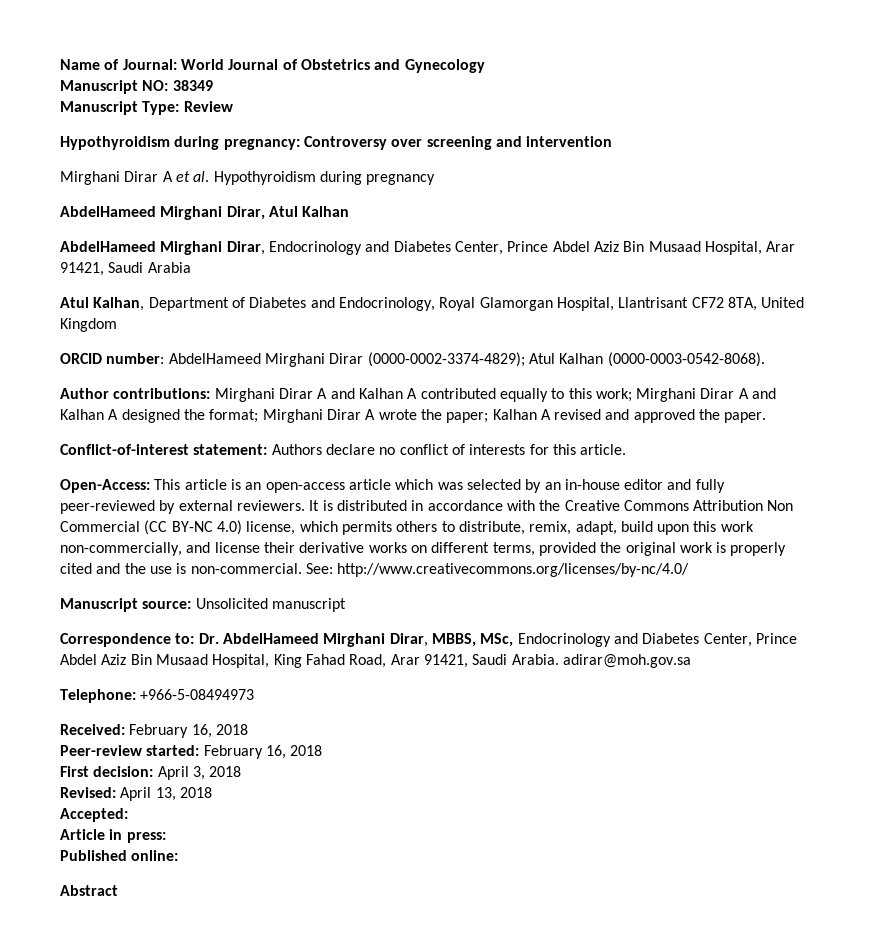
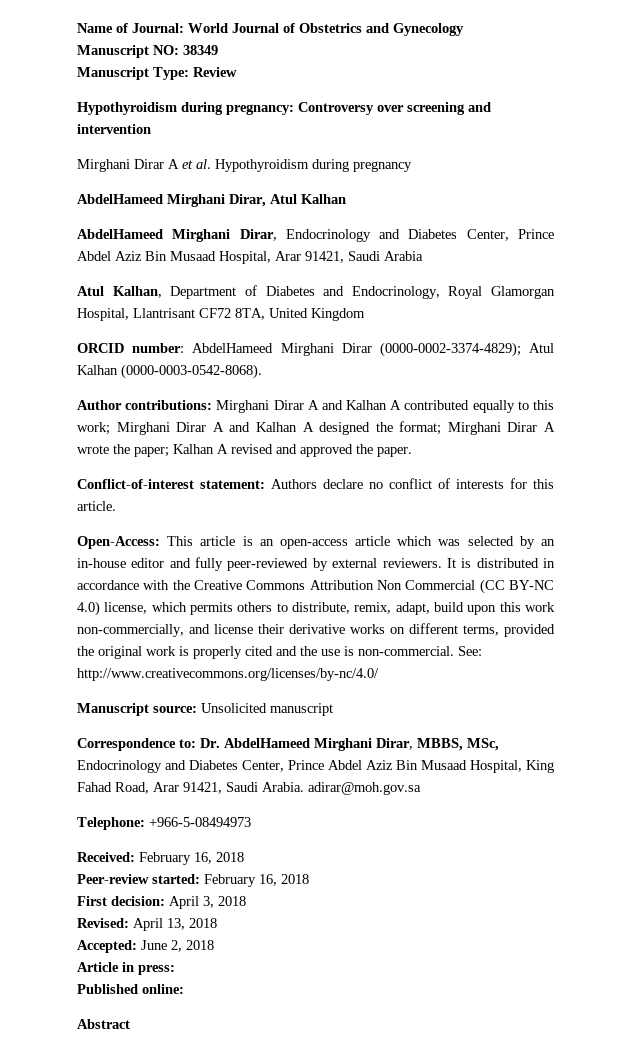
- Accepted:
+ Accepted: June 2, 2018

